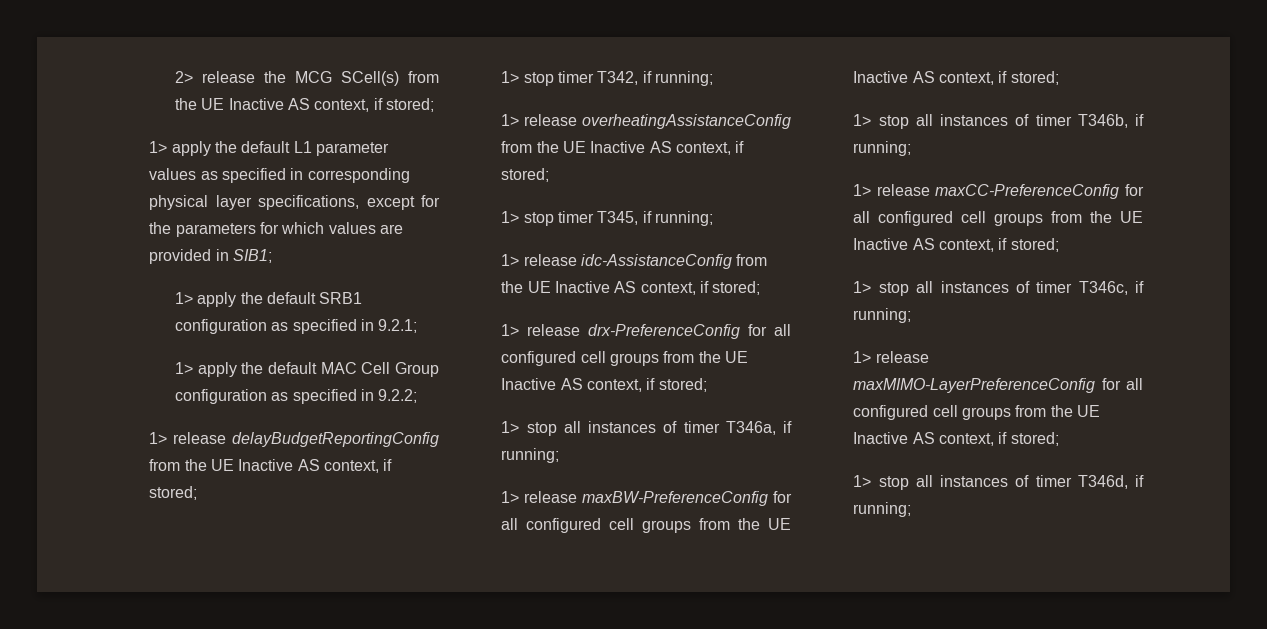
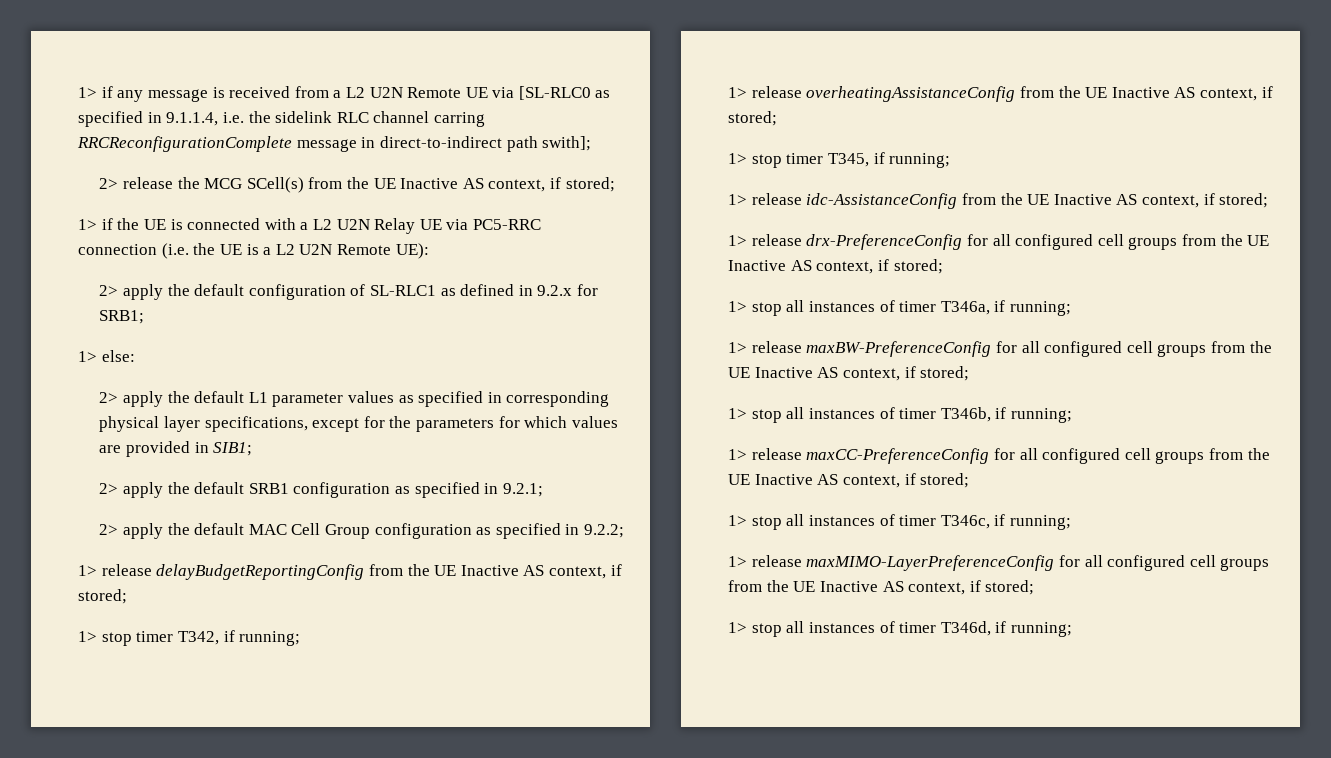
+ 1> if any message is received from a L2 U2N Remote UE via [SL-RLC0 as specified in 9.1.1.4, i.e. the sidelink RLC channel carring RRCReconfigurationComplete message in direct-to-indirect path swith];
- 1> apply the default L1 parameter values as specified in corresponding physical layer specifications, except for the parameters for which values are provided in SIB1;
+ 1> if the UE is connected with a L2 U2N Relay UE via PC5-RRC connection (i.e. the UE is a L2 U2N Remote UE):
+ 2> apply the default configuration of SL-RLC1 as defined in 9.2.x for SRB1;
+ 1> else:
+ 2> apply the default L1 parameter values as specified in corresponding physical layer specifications, except for the parameters for which values are provided in SIB1;
- 1> apply the default SRB1 configuration as specified in 9.2.1;
+ 2> apply the default SRB1 configuration as specified in 9.2.1;
- 1> apply the default MAC Cell Group configuration as specified in 9.2.2;
+ 2> apply the default MAC Cell Group configuration as specified in 9.2.2;

